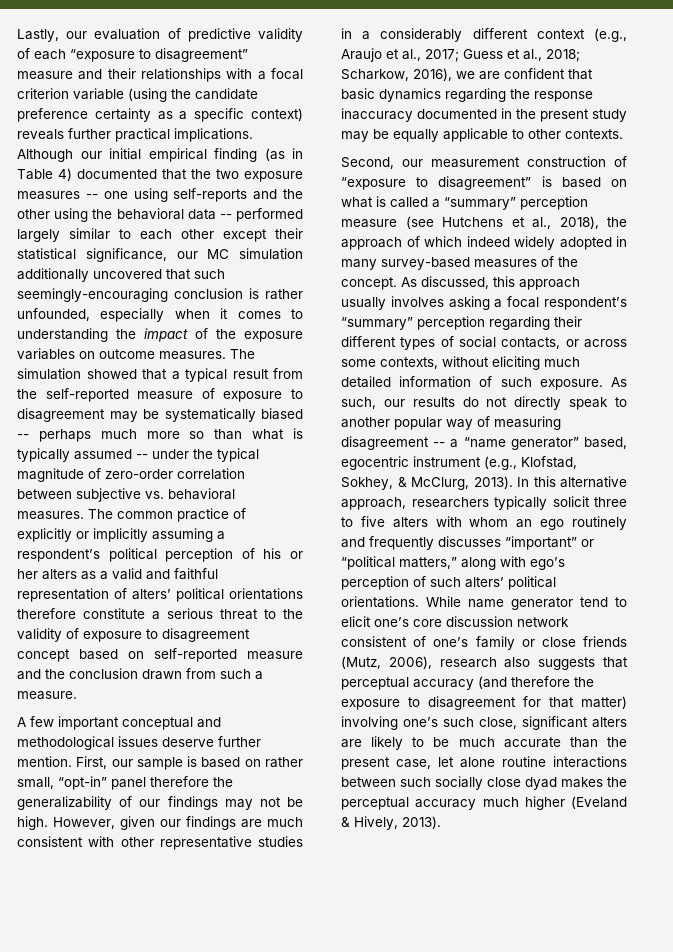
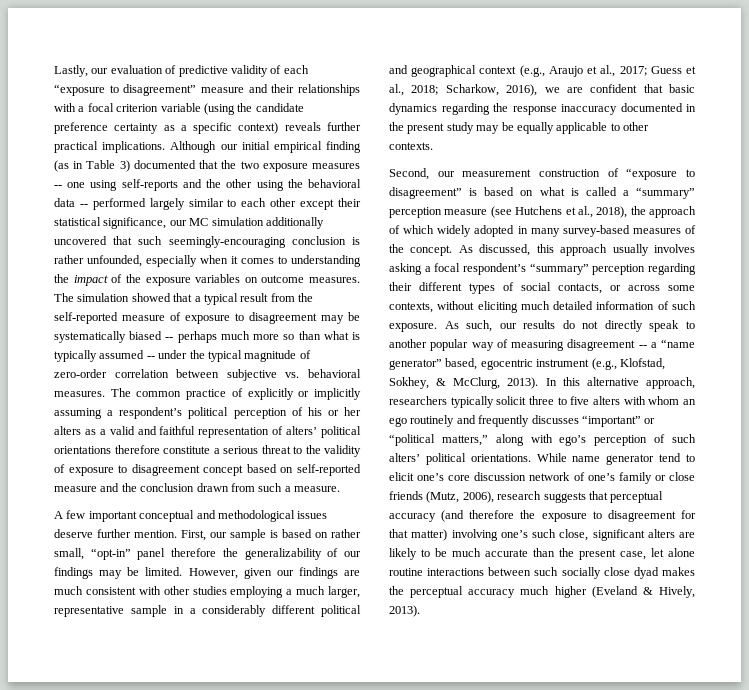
- Although our initial empirical finding (as in Table 4) documented that the two exposure measures -- one using self-reports and the other using the behavioral data -- performed largely similar to each other except their statistical significance, our MC simulation additionally uncovered that such seemingly-encouraging conclusion is rather unfounded, especially when it comes to understanding the impact of the exposure variables on outcome measures.
+ Although our initial empirical finding (as in Table 3) documented that the two exposure measures -- one using self-reports and the other using the behavioral data -- performed largely similar to each other except their statistical significance, our MC simulation additionally uncovered that such seemingly-encouraging conclusion is rather unfounded, especially when it comes to understanding the impact of the exposure variables on outcome measures.
- First, our sample is based on rather small, “opt-in” panel therefore the generalizability of our findings may not be high.
+ First, our sample is based on rather small, “opt-in” panel therefore the generalizability of our findings may be limited.
- However, given our findings are much consistent with other representative studies in a considerably different context (e.g., Araujo et al., 2017; Guess et al., 2018; Scharkow, 2016), we are confident that basic dynamics regarding the response inaccuracy documented in the present study may be equally applicable to other contexts.
+ However, given our findings are much consistent with other studies employing a much larger, representative sample in a considerably different political and geographical context (e.g., Araujo et al., 2017; Guess et al., 2018; Scharkow, 2016), we are confident that basic dynamics regarding the response inaccuracy documented in the present study may be equally applicable to other contexts.
- Second, our measurement construction of “exposure to disagreement” is based on what is called a “summary” perception measure (see Hutchens et al., 2018), the approach of which indeed widely adopted in many survey-based measures of the concept.
+ Second, our measurement construction of “exposure to disagreement” is based on what is called a “summary” perception measure (see Hutchens et al., 2018), the approach of which widely adopted in many survey-based measures of the concept.
- While name generator tend to elicit one’s core discussion network consistent of one’s family or close friends (Mutz, 2006), research also suggests that perceptual accuracy (and therefore the exposure to disagreement for that matter) involving one’s such close, significant alters are likely to be much accurate than the present case, let alone routine interactions between such socially close dyad makes the perceptual accuracy much higher (Eveland & Hively, 2013).
+ While name generator tend to elicit one’s core discussion network of one’s family or close friends (Mutz, 2006), research suggests that perceptual accuracy (and therefore the exposure to disagreement for that matter) involving one’s such close, significant alters are likely to be much accurate than the present case, let alone routine interactions between such socially close dyad makes the perceptual accuracy much higher (Eveland & Hively, 2013).

